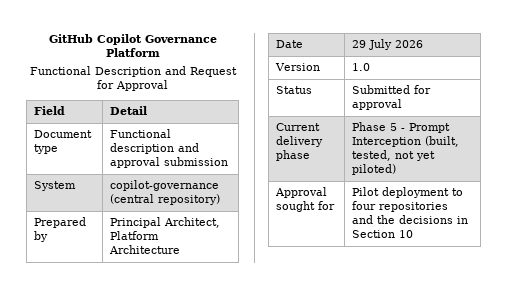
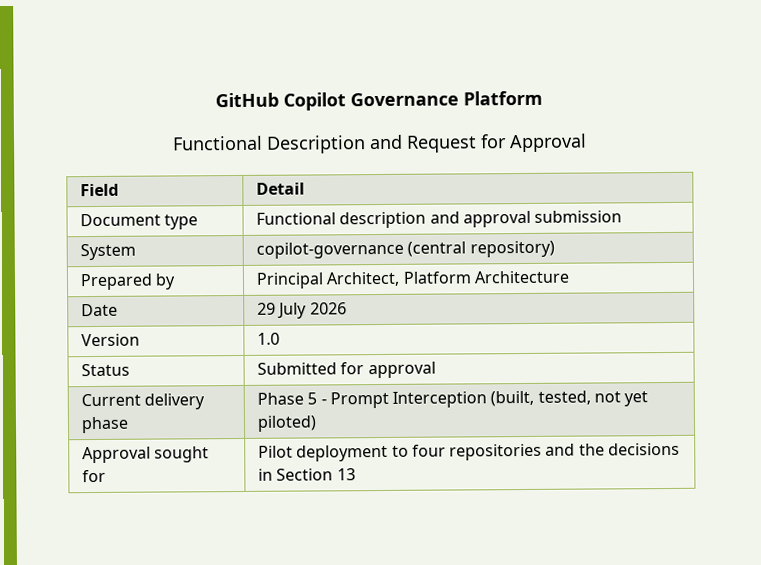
- Approval sought for | Pilot deployment to four repositories and the decisions in Section 10
+ Approval sought for | Pilot deployment to four repositories and the decisions in Section 13

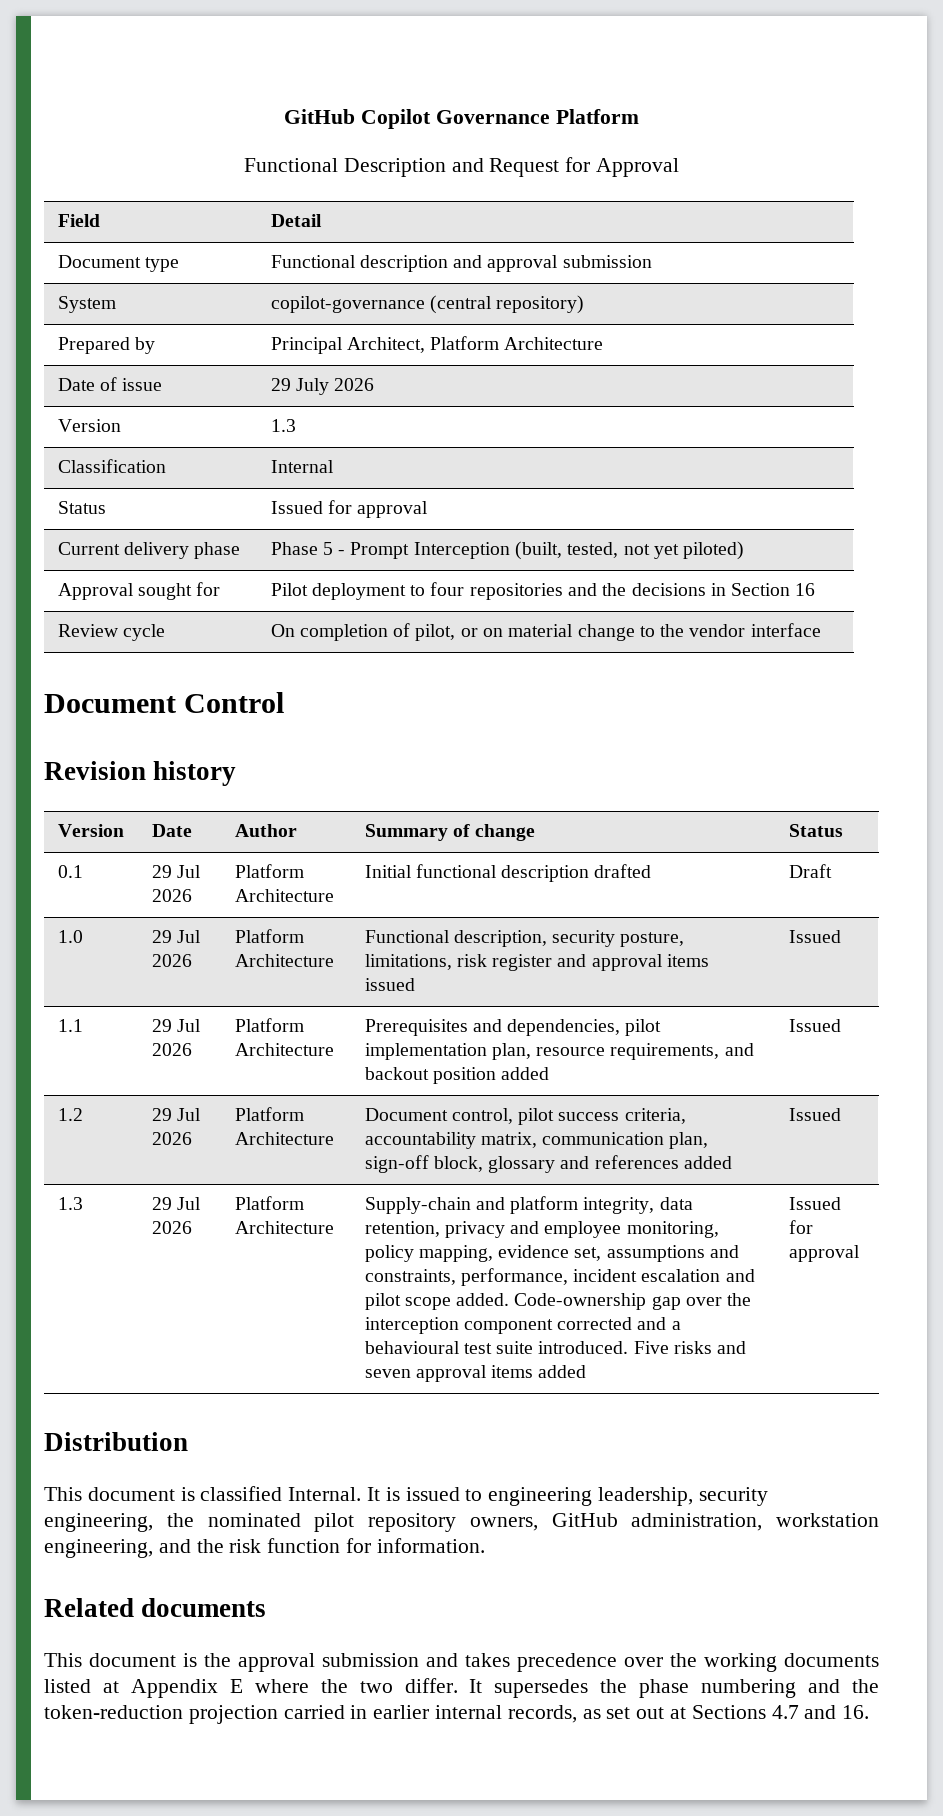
- Date | 29 July 2026
+ Date of issue | 29 July 2026
- Version | 1.0
+ Version | 1.3
+ Classification | Internal
- Status | Submitted for approval
+ Status | Issued for approval
- Approval sought for | Pilot deployment to four repositories and the decisions in Section 13
+ Approval sought for | Pilot deployment to four repositories and the decisions in Section 16
+ Review cycle | On completion of pilot, or on material change to the vendor interface
+ Document Control
+ Revision history
+ Version | Date | Author | Summary of change | Status
+ 0.1 | 29 Jul 2026 | Platform Architecture | Initial functional description drafted | Draft
+ 1.0 | 29 Jul 2026 | Platform Architecture | Functional description, security posture, limitations, risk register and approval items issued | Issued
+ 1.1 | 29 Jul 2026 | Platform Architecture | Prerequisites and dependencies, pilot implementation plan, resource requirements, and backout position added | Issued
+ 1.2 | 29 Jul 2026 | Platform Architecture | Document control, pilot success criteria, accountability matrix, communication plan, sign-off block, glossary and references added | Issued
+ 1.3 | 29 Jul 2026 | Platform Architecture | Supply-chain and platform integrity, data retention, privacy and employee monitoring, policy mapping, evidence set, assumptions and constraints, performance, incident escalation and pilot scope added. Code-ownership gap over the interception component corrected and a behavioural test suite introduced. Five risks and seven approval items added | Issued for approval
+ Distribution
+ This document is classified Internal. It is issued to engineering leadership, security engineering, the nominated pilot repository owners, GitHub administration, workstation engineering, and the risk function for information.
+ Related documents
+ This document is the approval submission and takes precedence over the working documents listed at Appendix E where the two differ. It supersedes the phase numbering and the token-reduction projection carried in earlier internal records, as set out at Sections 4.7 and 16.

